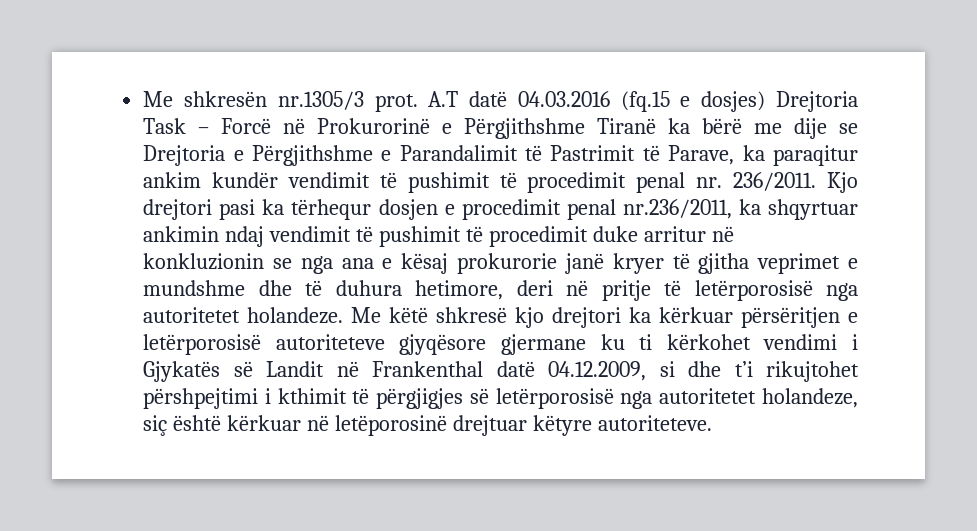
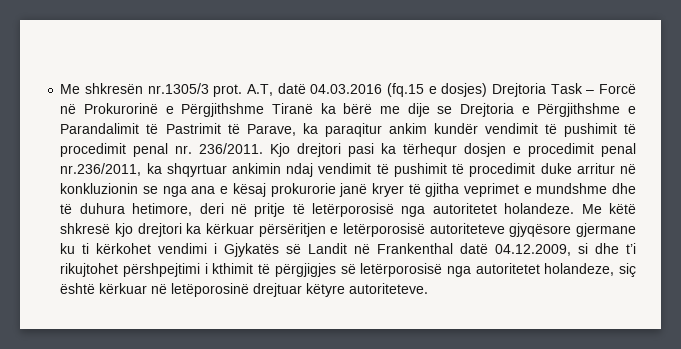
- A.T datë 04.03.2016 (fq.15 e dosjes) Drejtoria Task – Forcë në Prokurorinë e Përgjithshme Tiranë ka bërë me dije se Drejtoria e Përgjithshme e Parandalimit të Pastrimit të Parave, ka paraqitur ankim kundër vendimit të pushimit të procedimit penal nr. 236/2011.
+ A.T, datë 04.03.2016 (fq.15 e dosjes) Drejtoria Task – Forcë në Prokurorinë e Përgjithshme Tiranë ka bërë me dije se Drejtoria e Përgjithshme e Parandalimit të Pastrimit të Parave, ka paraqitur ankim kundër vendimit të pushimit të procedimit penal nr. 236/2011.

